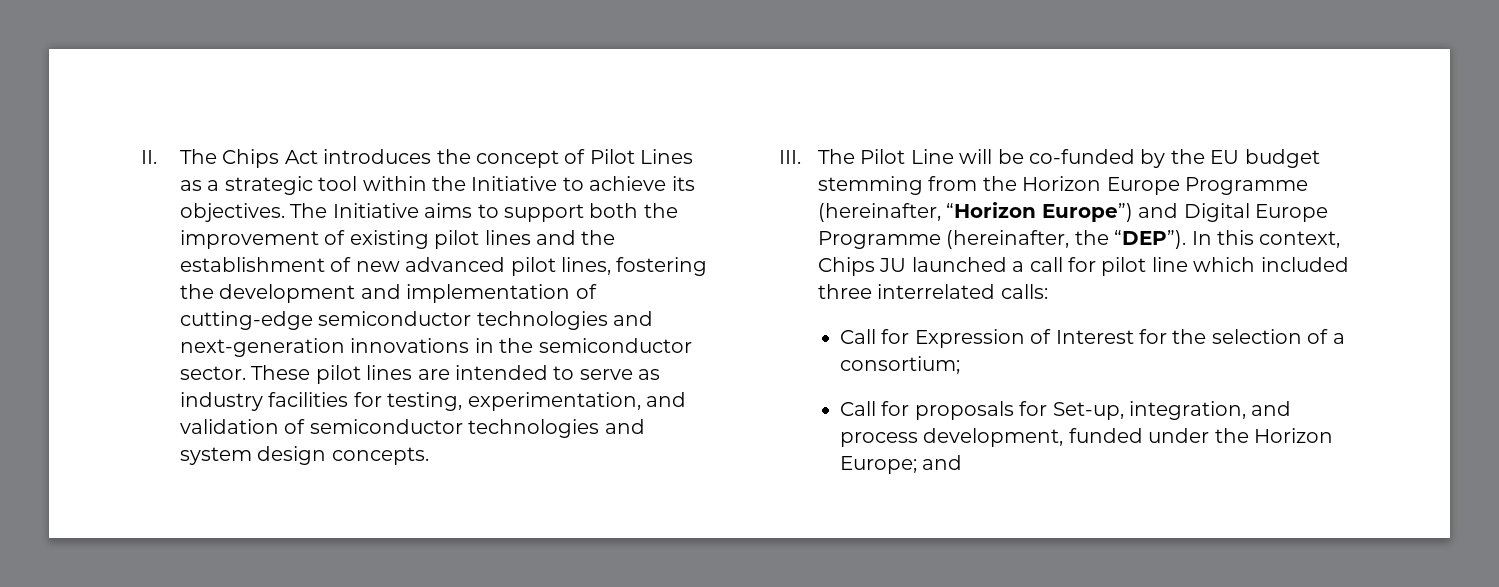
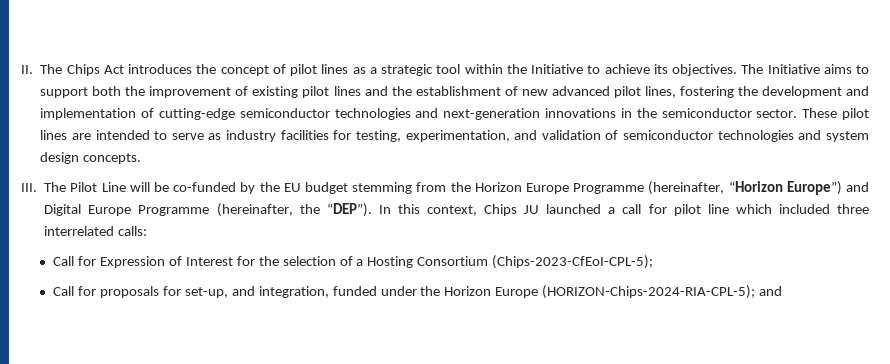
- II. The Chips Act introduces the concept of Pilot Lines as a strategic tool within the Initiative to achieve its objectives.
+ II. The Chips Act introduces the concept of pilot lines as a strategic tool within the Initiative to achieve its objectives.
- Call for Expression of Interest for the selection of a consortium;
+ Call for Expression of Interest for the selection of a Hosting Consortium (Chips-2023-CfEoI-CPL-5);
- Call for proposals for Set-up, integration, and process development, funded under the Horizon Europe; and
+ Call for proposals for set-up, and integration, funded under the Horizon Europe (HORIZON-Chips-2024-RIA-CPL-5); and

